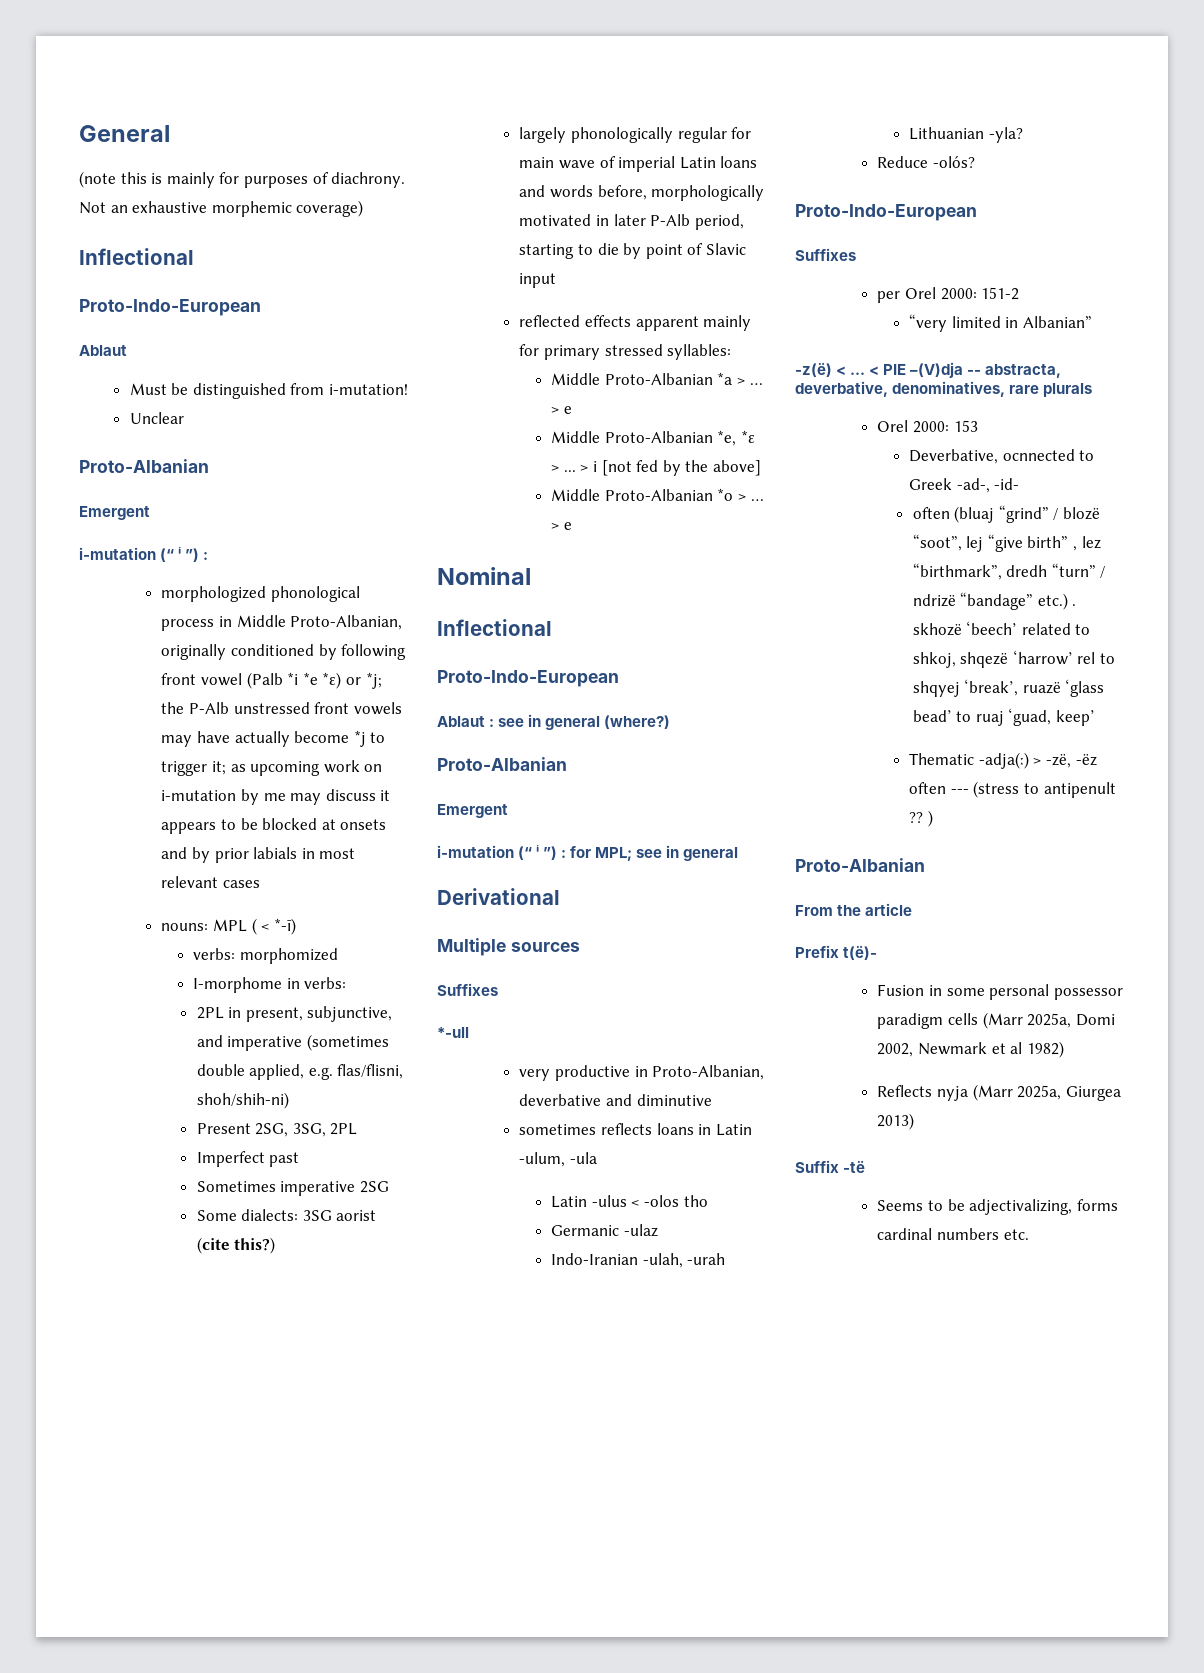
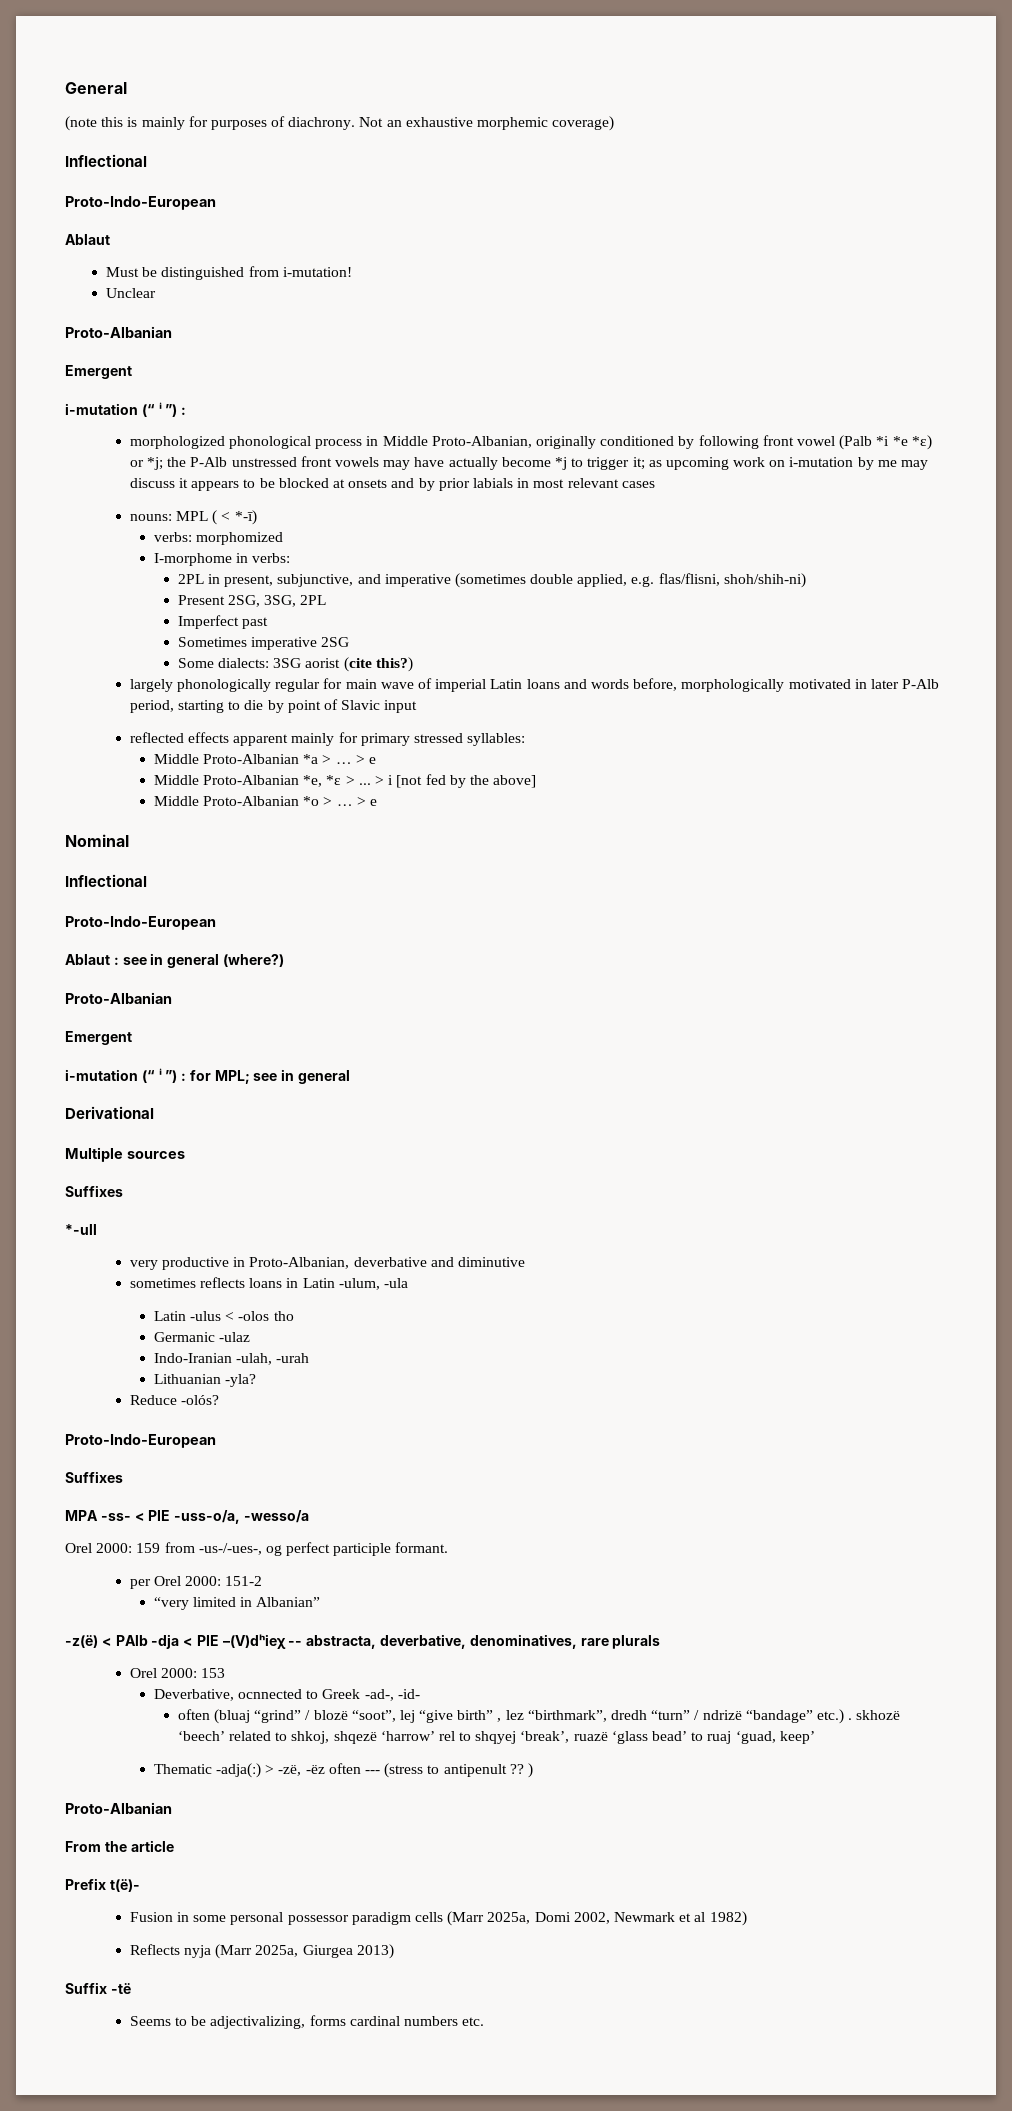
+ MPA -ss- < PIE -uss-o/a, -wesso/a
+ Orel 2000: 159 from -us-/-ues-, og perfect participle formant.
- -z(ë) < ... < PIE –(V)dja -- abstracta, deverbative, denominatives, rare plurals
+ -z(ë) < PAlb -dja < PIE –(V)dʰieχ -- abstracta, deverbative, denominatives, rare plurals

